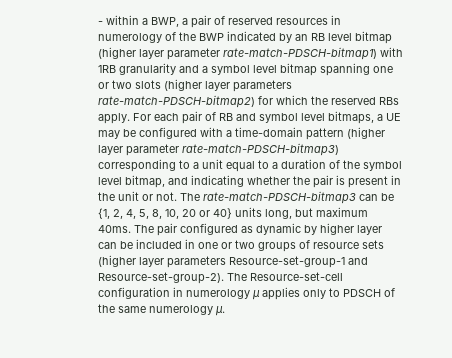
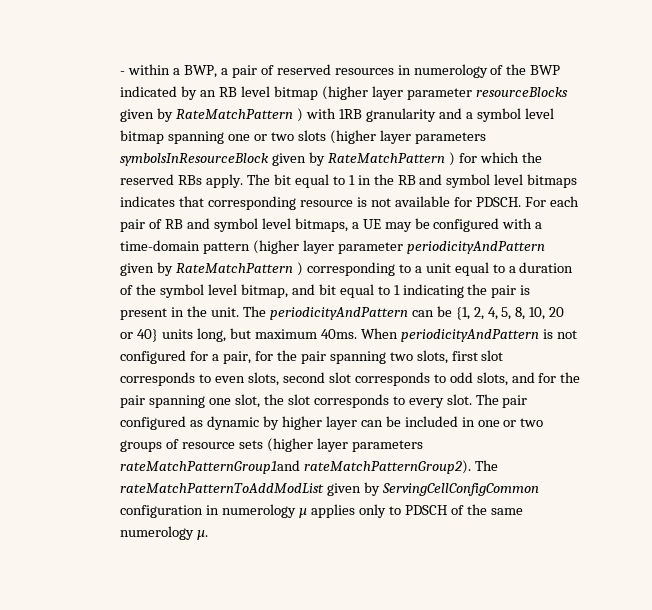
- - within a BWP, a pair of reserved resources in numerology of the BWP indicated by an RB level bitmap (higher layer parameter rate-match-PDSCH-bitmap1) with 1RB granularity and a symbol level bitmap spanning one or two slots (higher layer parameters rate-match-PDSCH-bitmap2) for which the reserved RBs apply.
+ - within a BWP, a pair of reserved resources in numerology of the BWP indicated by an RB level bitmap (higher layer parameter resourceBlocks given by RateMatchPattern ) with 1RB granularity and a symbol level bitmap spanning one or two slots (higher layer parameters symbolsInResourceBlock given by RateMatchPattern ) for which the reserved RBs apply.
+ The bit equal to 1 in the RB and symbol level bitmaps indicates that corresponding resource is not available for PDSCH.
- For each pair of RB and symbol level bitmaps, a UE may be configured with a time-domain pattern (higher layer parameter rate-match-PDSCH-bitmap3) corresponding to a unit equal to a duration of the symbol level bitmap, and indicating whether the pair is present in the unit or not. The rate-match-PDSCH-bitmap3 can be {1, 2, 4, 5, 8, 10, 20 or 40} units long, but maximum 40ms.
+ For each pair of RB and symbol level bitmaps, a UE may be configured with a time-domain pattern (higher layer parameter periodicityAndPattern given by RateMatchPattern ) corresponding to a unit equal to a duration of the symbol level bitmap, and bit equal to 1 indicating the pair is present in the unit. The periodicityAndPattern can be {1, 2, 4, 5, 8, 10, 20 or 40} units long, but maximum 40ms.
+ When periodicityAndPattern is not configured for a pair, for the pair spanning two slots, first slot corresponds to even slots, second slot corresponds to odd slots, and for the pair spanning one slot, the slot corresponds to every slot.
- The pair configured as dynamic by higher layer can be included in one or two groups of resource sets (higher layer parameters Resource-set-group-1 and Resource-set-group-2). The Resource-set-cell configuration in numerology µ applies only to PDSCH of the same numerology µ.
+ The pair configured as dynamic by higher layer can be included in one or two groups of resource sets (higher layer parameters rateMatchPatternGroup1and rateMatchPatternGroup2). The rateMatchPatternToAddModList given by ServingCellConfigCommon configuration in numerology µ applies only to PDSCH of the same numerology µ.

